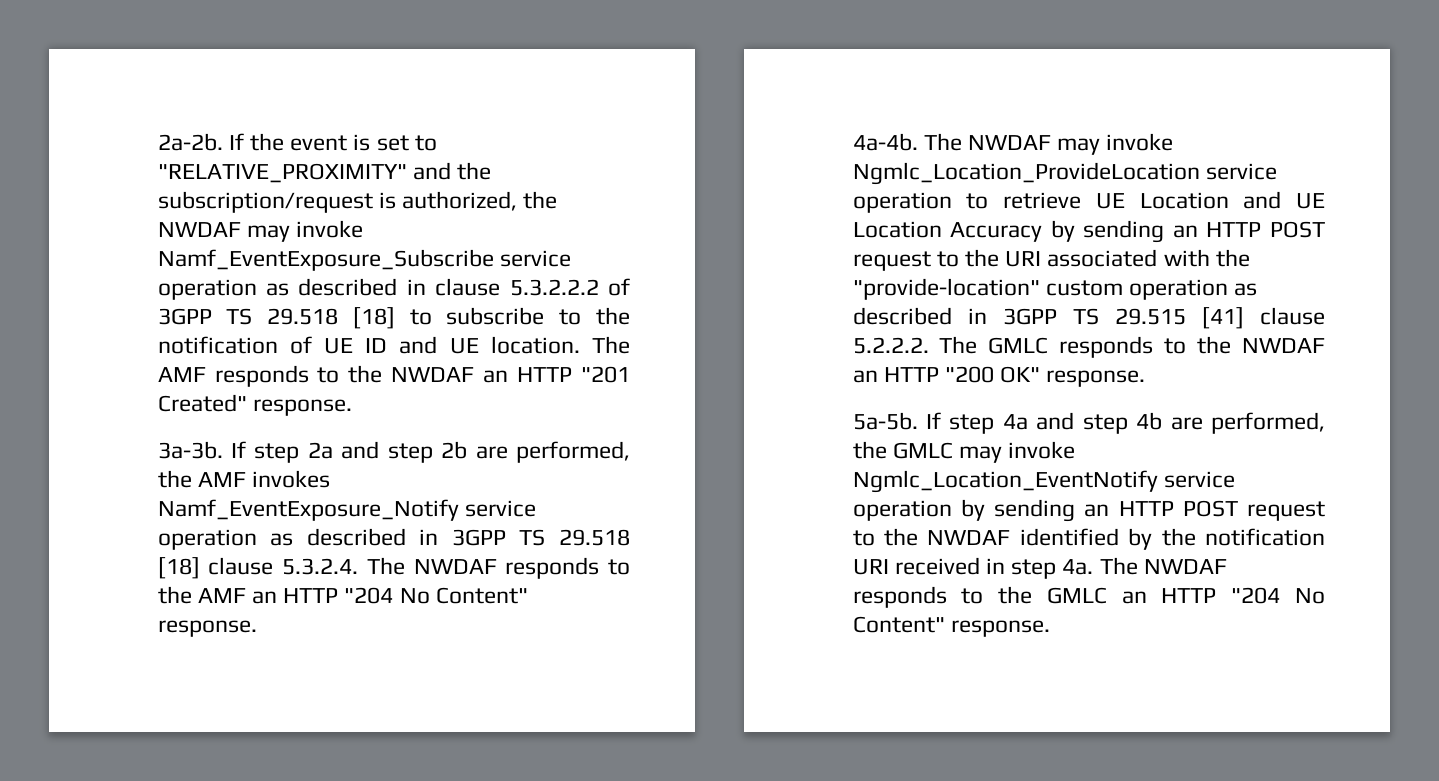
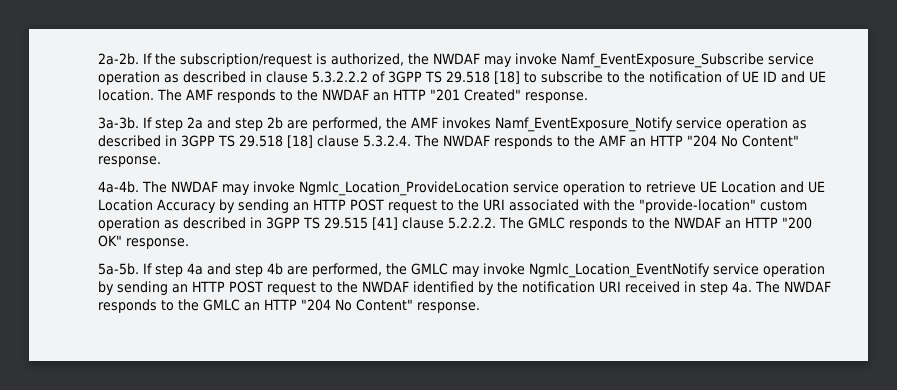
- If the event is set to "RELATIVE_PROXIMITY" and the subscription/request is authorized, the NWDAF may invoke Namf_EventExposure_Subscribe service operation as described in clause 5.3.2.2.2 of 3GPP TS 29.518 [18] to subscribe to the notification of UE ID and UE location.
+ If the subscription/request is authorized, the NWDAF may invoke Namf_EventExposure_Subscribe service operation as described in clause 5.3.2.2.2 of 3GPP TS 29.518 [18] to subscribe to the notification of UE ID and UE location.

